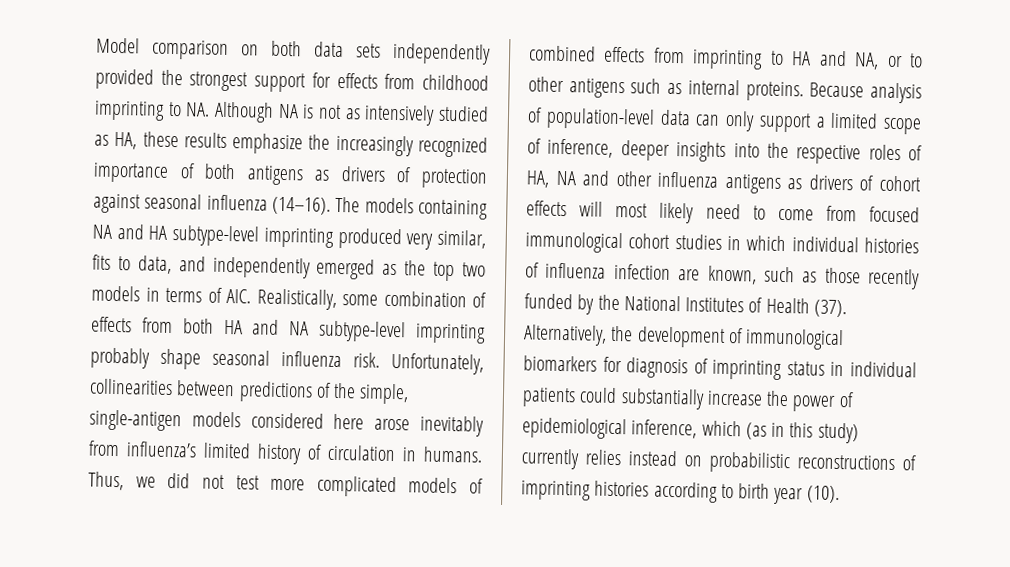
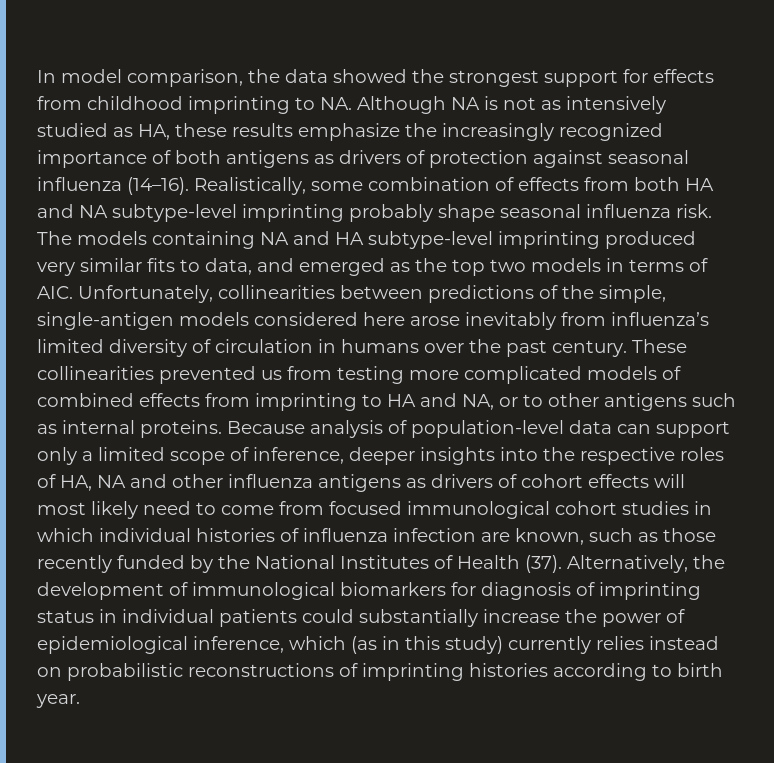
- Model comparison on both data sets independently provided the strongest support for effects from childhood imprinting to NA. Although NA is not as intensively studied as HA, these results emphasize the increasingly recognized importance of both antigens as drivers of protection against seasonal influenza (14–16).
+ In model comparison, the data showed the strongest support for effects from childhood imprinting to NA. Although NA is not as intensively studied as HA, these results emphasize the increasingly recognized importance of both antigens as drivers of protection against seasonal influenza (14–16).
- The models containing NA and HA subtype-level imprinting produced very similar, fits to data, and independently emerged as the top two models in terms of AIC. Realistically, some combination of effects from both HA and NA subtype-level imprinting probably shape seasonal influenza risk.
+ Realistically, some combination of effects from both HA and NA subtype-level imprinting probably shape seasonal influenza risk.
- Unfortunately, collinearities between predictions of the simple, single-antigen models considered here arose inevitably from influenza’s limited history of circulation in humans. Thus, we did not test more complicated models of combined effects from imprinting to HA and NA, or to other antigens such as internal proteins.
+ The models containing NA and HA subtype-level imprinting produced very similar fits to data, and emerged as the top two models in terms of AIC. Unfortunately, collinearities between predictions of the simple, single-antigen models considered here arose inevitably from influenza’s limited diversity of circulation in humans over the past century. These collinearities prevented us from testing more complicated models of combined effects from imprinting to HA and NA, or to other antigens such as internal proteins.
- Because analysis of population-level data can only support a limited scope of inference, deeper insights into the respective roles of HA, NA and other influenza antigens as drivers of cohort effects will most likely need to come from focused immunological cohort studies in which individual histories of influenza infection are known, such as those recently funded by the National Institutes of Health (37).
+ Because analysis of population-level data can support only a limited scope of inference, deeper insights into the respective roles of HA, NA and other influenza antigens as drivers of cohort effects will most likely need to come from focused immunological cohort studies in which individual histories of influenza infection are known, such as those recently funded by the National Institutes of Health (37).
- Alternatively, the development of immunological biomarkers for diagnosis of imprinting status in individual patients could substantially increase the power of epidemiological inference, which (as in this study) currently relies instead on probabilistic reconstructions of imprinting histories according to birth year (10).
+ Alternatively, the development of immunological biomarkers for diagnosis of imprinting status in individual patients could substantially increase the power of epidemiological inference, which (as in this study) currently relies instead on probabilistic reconstructions of imprinting histories according to birth year.

